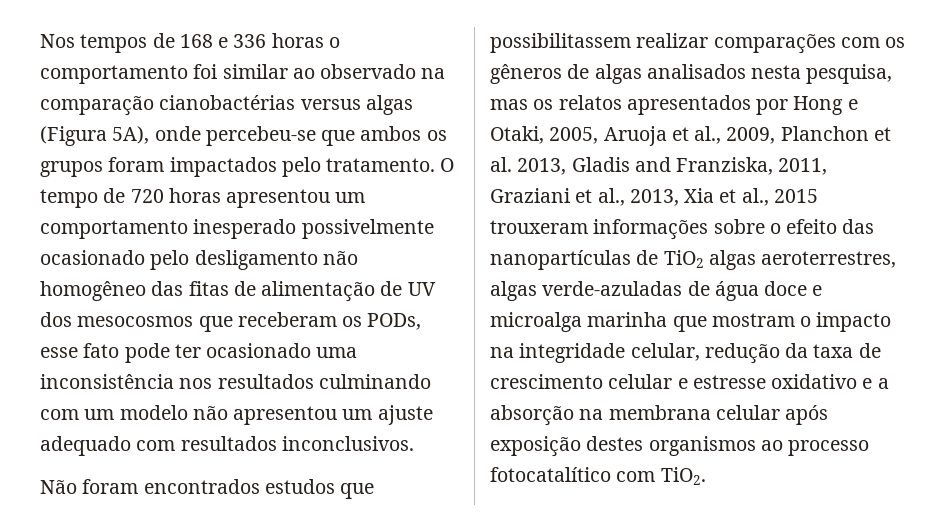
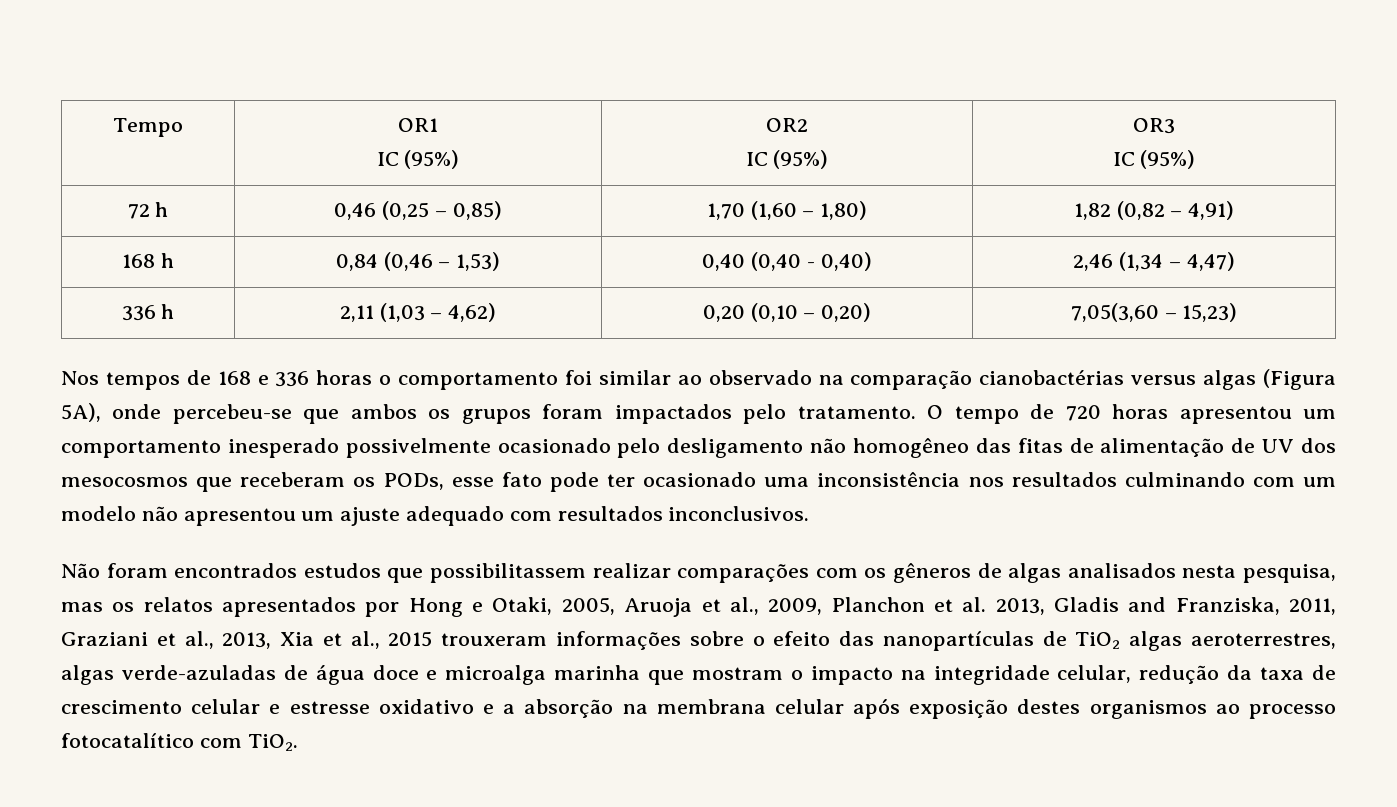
+ Tempo | OR1
+ IC (95%) | OR2
+ IC (95%) | OR3
+ IC (95%)
+ 72 h | 0,46 (0,25 – 0,85) | 1,70 (1,60 – 1,80) | 1,82 (0,82 – 4,91)
+ 168 h | 0,84 (0,46 – 1,53) | 0,40 (0,40 - 0,40) | 2,46 (1,34 – 4,47)
+ 336 h | 2,11 (1,03 – 4,62) | 0,20 (0,10 – 0,20) | 7,05(3,60 – 15,23)

